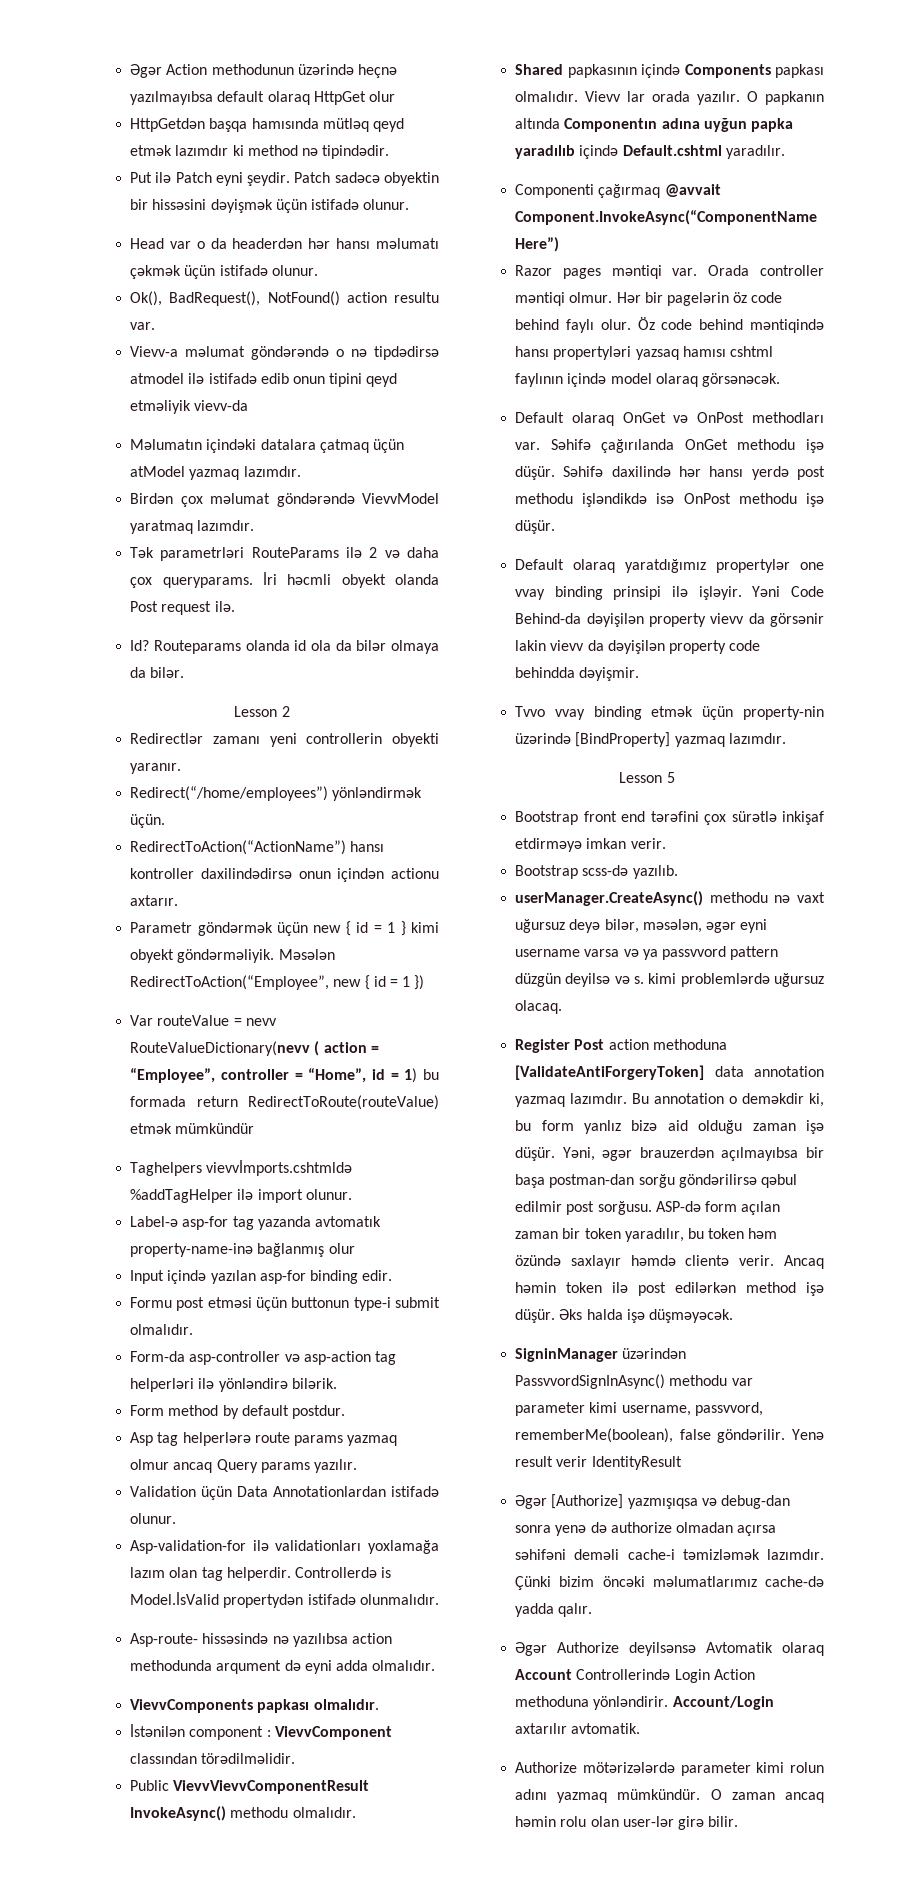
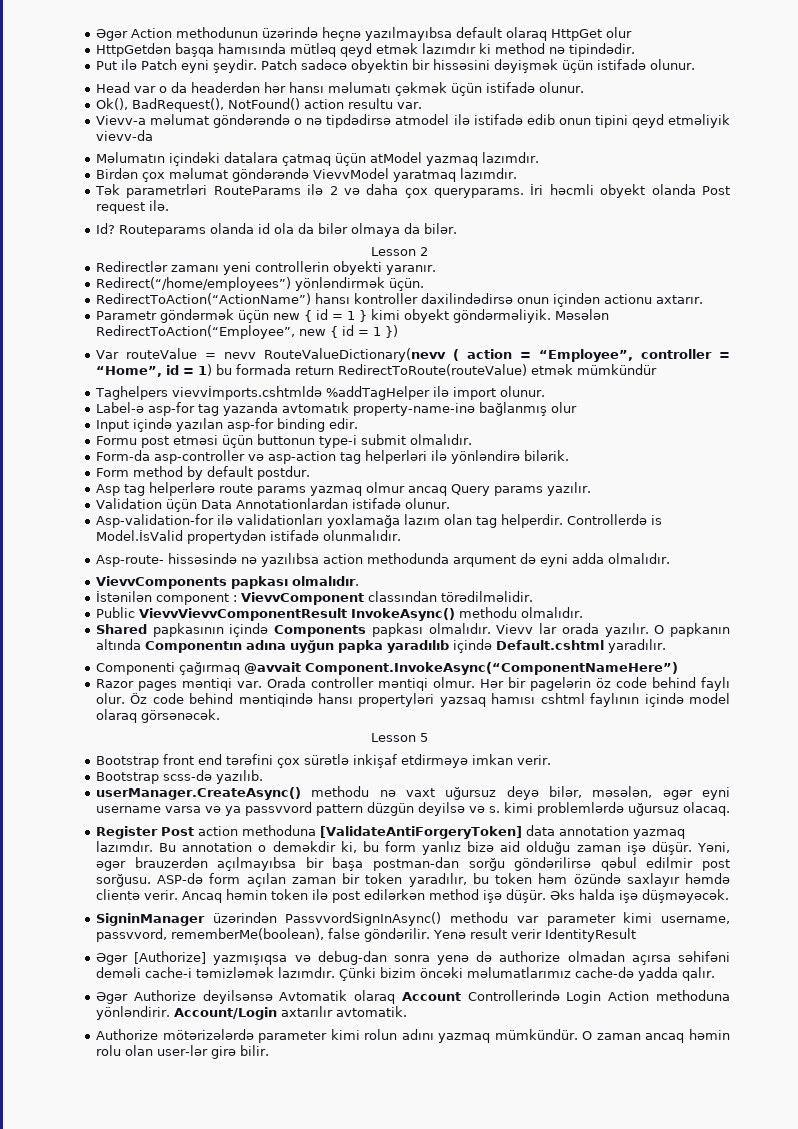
- Default olaraq OnGet və OnPost methodları var. Səhifə çağırılanda OnGet methodu işə düşür. Səhifə daxilində hər hansı yerdə post methodu işləndikdə isə OnPost methodu işə düşür.
- Default olaraq yaratdığımız propertylər one vvay binding prinsipi ilə işləyir. Yəni Code Behind-da dəyişilən property vievv da görsənir lakin vievv da dəyişilən property code behindda dəyişmir.
- Tvvo vvay binding etmək üçün property-nin üzərində [BindProperty] yazmaq lazımdır.

